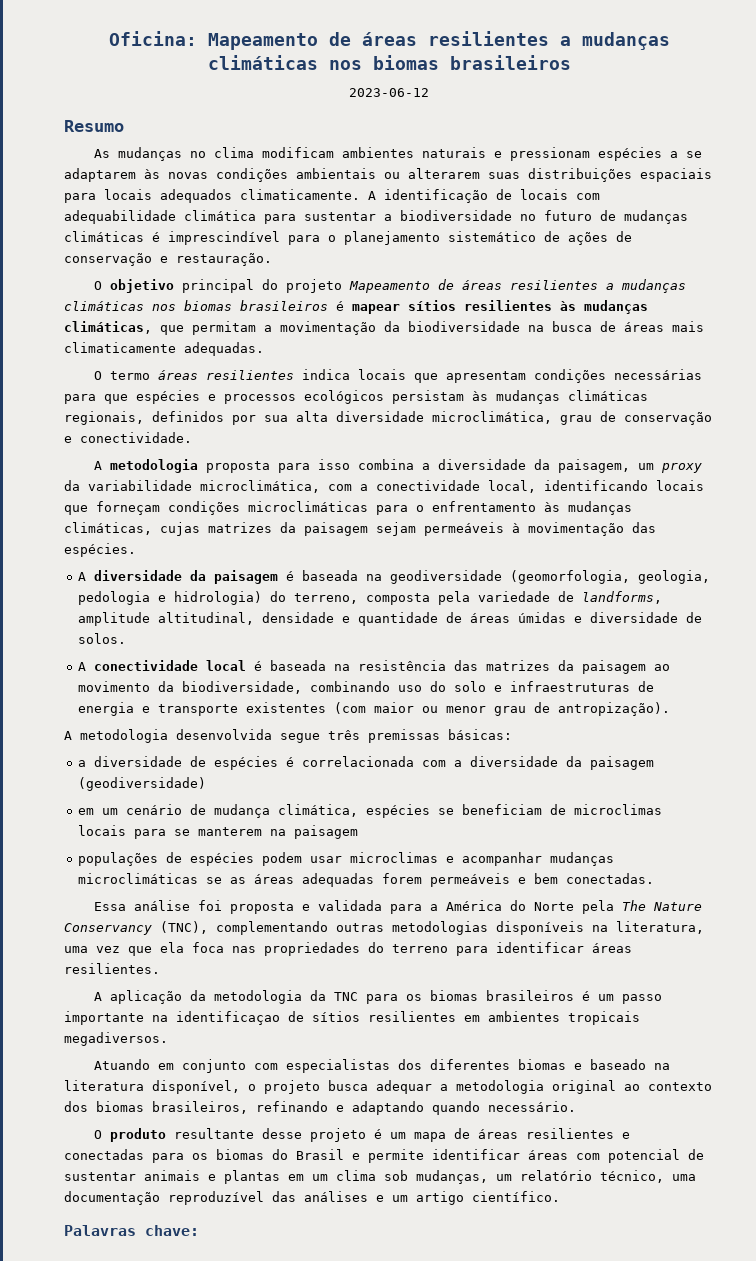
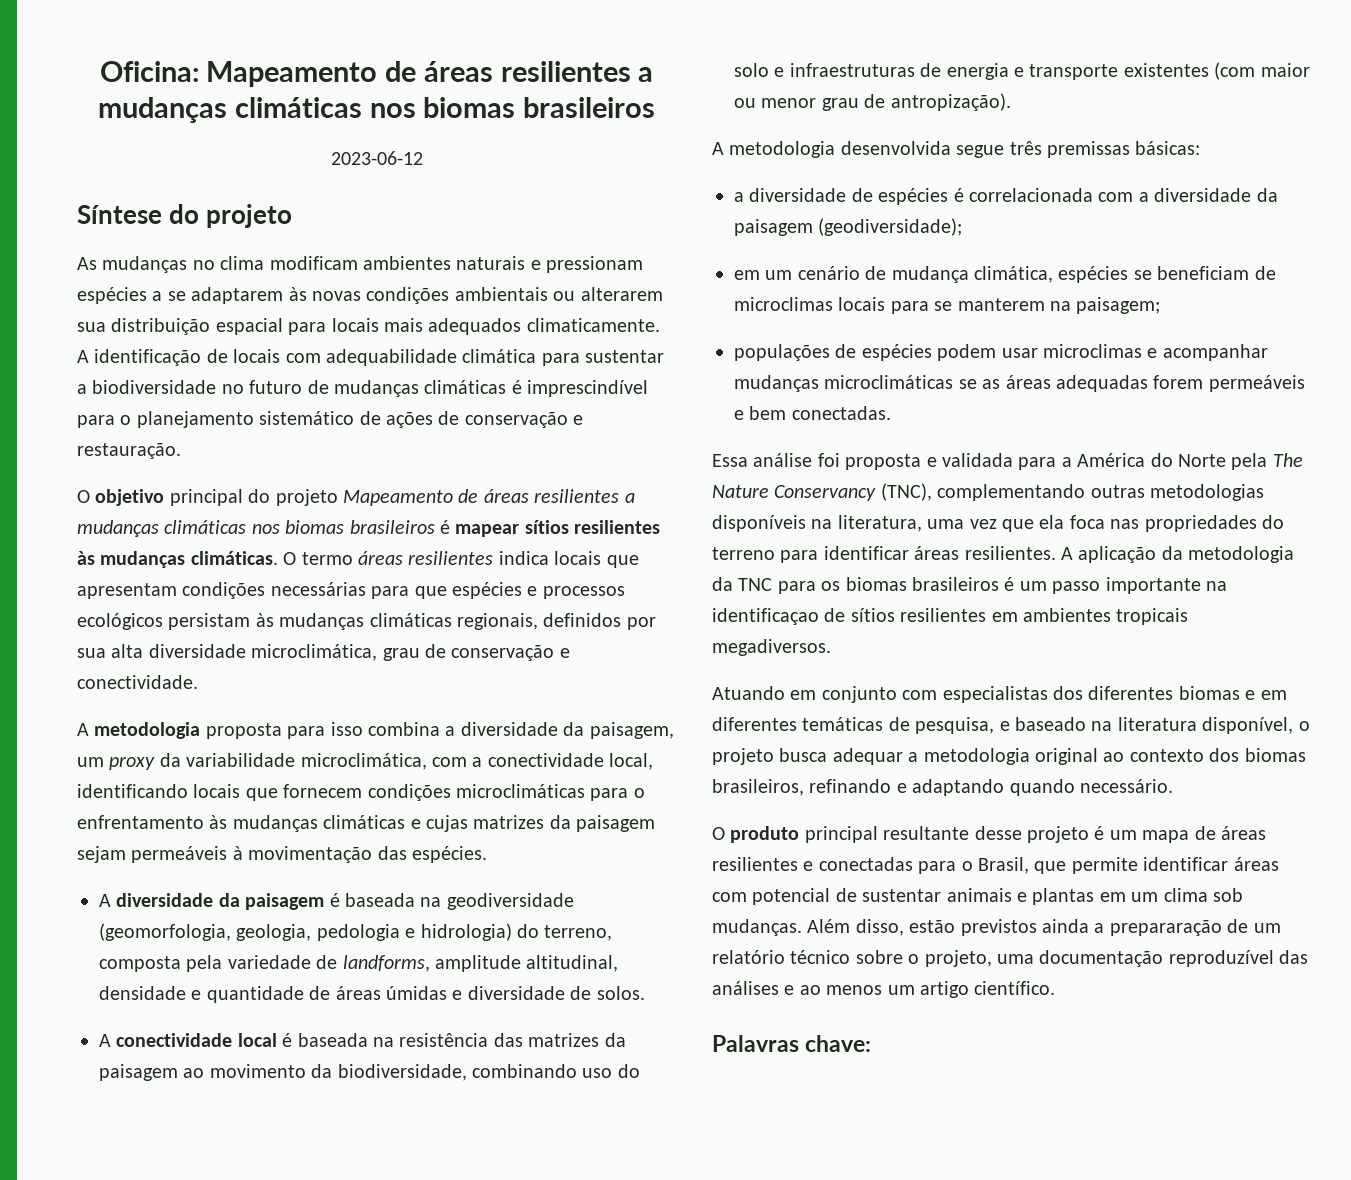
- Resumo
+ Síntese do projeto
- As mudanças no clima modificam ambientes naturais e pressionam espécies a se adaptarem às novas condições ambientais ou alterarem suas distribuições espaciais para locais adequados climaticamente.
+ As mudanças no clima modificam ambientes naturais e pressionam espécies a se adaptarem às novas condições ambientais ou alterarem sua distribuição espacial para locais mais adequados climaticamente.
- O objetivo principal do projeto Mapeamento de áreas resilientes a mudanças climáticas nos biomas brasileiros é mapear sítios resilientes às mudanças climáticas, que permitam a movimentação da biodiversidade na busca de áreas mais climaticamente adequadas.
- O termo áreas resilientes indica locais que apresentam condições necessárias para que espécies e processos ecológicos persistam às mudanças climáticas regionais, definidos por sua alta diversidade microclimática, grau de conservação e conectividade.
+ O objetivo principal do projeto Mapeamento de áreas resilientes a mudanças climáticas nos biomas brasileiros é mapear sítios resilientes às mudanças climáticas. O termo áreas resilientes indica locais que apresentam condições necessárias para que espécies e processos ecológicos persistam às mudanças climáticas regionais, definidos por sua alta diversidade microclimática, grau de conservação e conectividade.
- A metodologia proposta para isso combina a diversidade da paisagem, um proxy da variabilidade microclimática, com a conectividade local, identificando locais que forneçam condições microclimáticas para o enfrentamento às mudanças climáticas, cujas matrizes da paisagem sejam permeáveis à movimentação das espécies.
+ A metodologia proposta para isso combina a diversidade da paisagem, um proxy da variabilidade microclimática, com a conectividade local, identificando locais que fornecem condições microclimáticas para o enfrentamento às mudanças climáticas e cujas matrizes da paisagem sejam permeáveis à movimentação das espécies.
- a diversidade de espécies é correlacionada com a diversidade da paisagem (geodiversidade)
+ a diversidade de espécies é correlacionada com a diversidade da paisagem (geodiversidade);
- em um cenário de mudança climática, espécies se beneficiam de microclimas locais para se manterem na paisagem
+ em um cenário de mudança climática, espécies se beneficiam de microclimas locais para se manterem na paisagem;
- Essa análise foi proposta e validada para a América do Norte pela The Nature Conservancy (TNC), complementando outras metodologias disponíveis na literatura, uma vez que ela foca nas propriedades do terreno para identificar áreas resilientes.
- A aplicação da metodologia da TNC para os biomas brasileiros é um passo importante na identificaçao de sítios resilientes em ambientes tropicais megadiversos.
+ Essa análise foi proposta e validada para a América do Norte pela The Nature Conservancy (TNC), complementando outras metodologias disponíveis na literatura, uma vez que ela foca nas propriedades do terreno para identificar áreas resilientes. A aplicação da metodologia da TNC para os biomas brasileiros é um passo importante na identificaçao de sítios resilientes em ambientes tropicais megadiversos.
- Atuando em conjunto com especialistas dos diferentes biomas e baseado na literatura disponível, o projeto busca adequar a metodologia original ao contexto dos biomas brasileiros, refinando e adaptando quando necessário.
+ Atuando em conjunto com especialistas dos diferentes biomas e em diferentes temáticas de pesquisa, e baseado na literatura disponível, o projeto busca adequar a metodologia original ao contexto dos biomas brasileiros, refinando e adaptando quando necessário.
- O produto resultante desse projeto é um mapa de áreas resilientes e conectadas para os biomas do Brasil e permite identificar áreas com potencial de sustentar animais e plantas em um clima sob mudanças, um relatório técnico, uma documentação reproduzível das análises e um artigo científico.
+ O produto principal resultante desse projeto é um mapa de áreas resilientes e conectadas para o Brasil, que permite identificar áreas com potencial de sustentar animais e plantas em um clima sob mudanças. Além disso, estão previstos ainda a prepararação de um relatório técnico sobre o projeto, uma documentação reproduzível das análises e ao menos um artigo científico.

